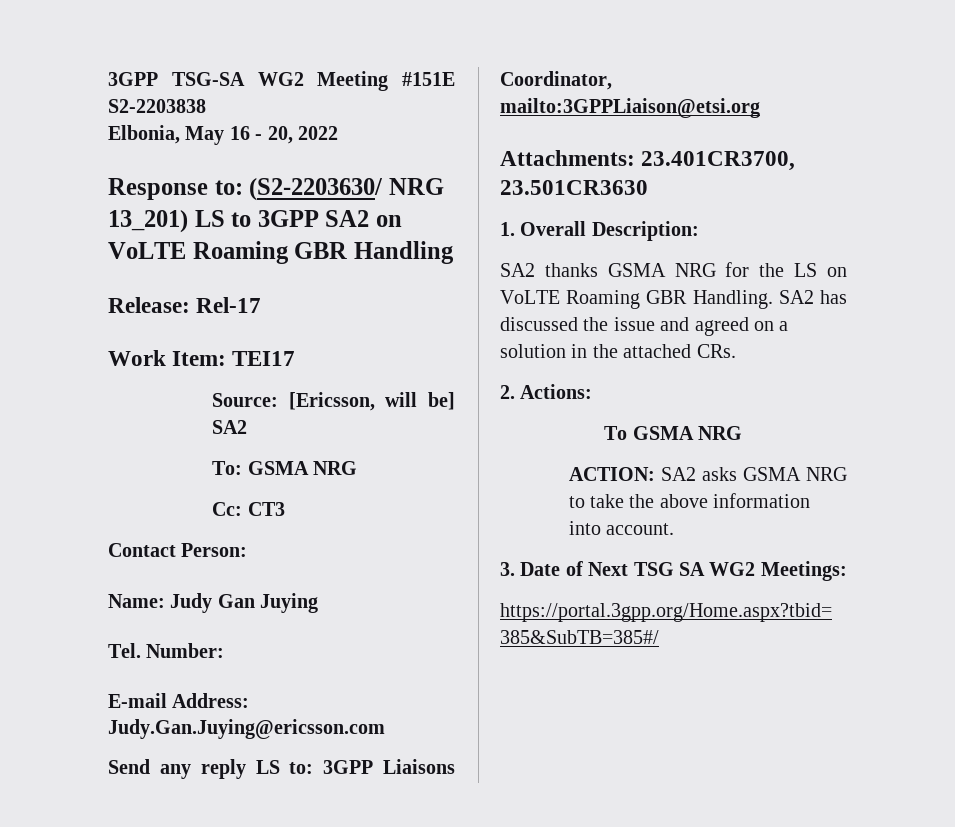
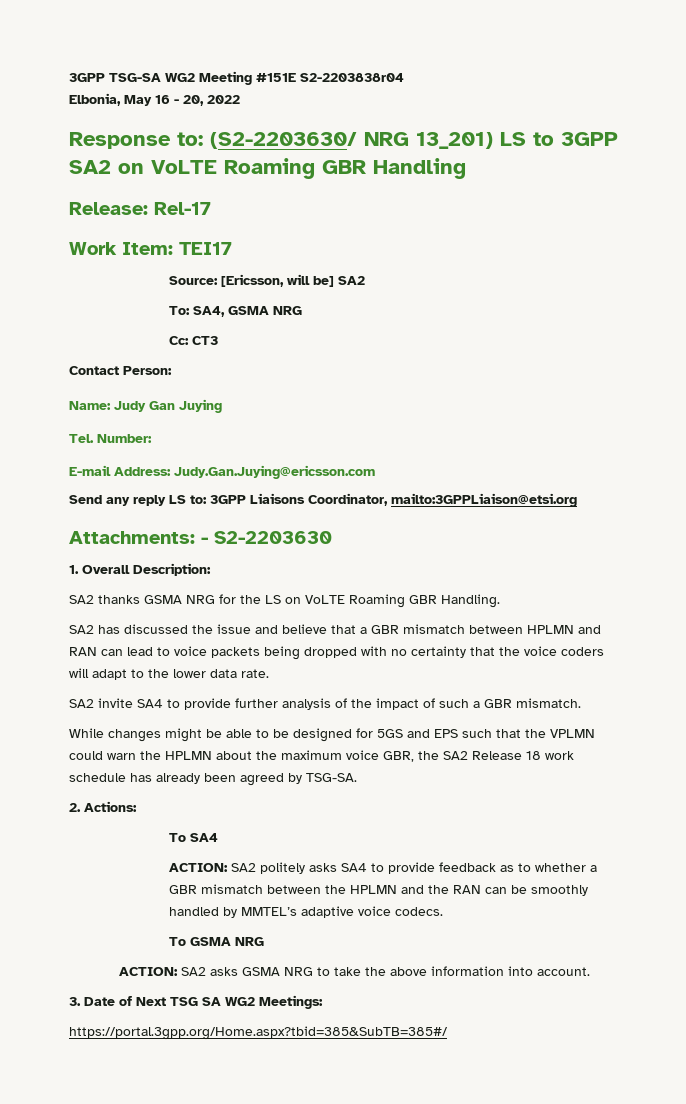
- 3GPP TSG-SA WG2 Meeting #151E S2-2203838
+ 3GPP TSG-SA WG2 Meeting #151E S2-2203838r04
- To: GSMA NRG
+ To: SA4, GSMA NRG
- Attachments: 23.401CR3700, 23.501CR3630
+ Attachments: - S2-2203630
- SA2 thanks GSMA NRG for the LS on VoLTE Roaming GBR Handling. SA2 has discussed the issue and agreed on a solution in the attached CRs.
+ SA2 thanks GSMA NRG for the LS on VoLTE Roaming GBR Handling.
+ SA2 has discussed the issue and believe that a GBR mismatch between HPLMN and RAN can lead to voice packets being dropped with no certainty that the voice coders will adapt to the lower data rate.
+ SA2 invite SA4 to provide further analysis of the impact of such a GBR mismatch.
+ While changes might be able to be designed for 5GS and EPS such that the VPLMN could warn the HPLMN about the maximum voice GBR, the SA2 Release 18 work schedule has already been agreed by TSG-SA.
  2. Actions:
+ To SA4
+ ACTION: SA2 politely asks SA4 to provide feedback as to whether a GBR mismatch between the HPLMN and the RAN can be smoothly handled by MMTEL’s adaptive voice codecs.

